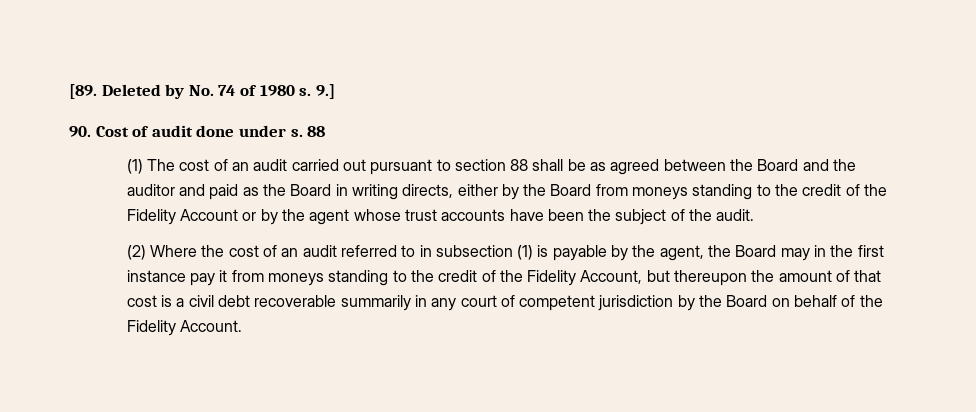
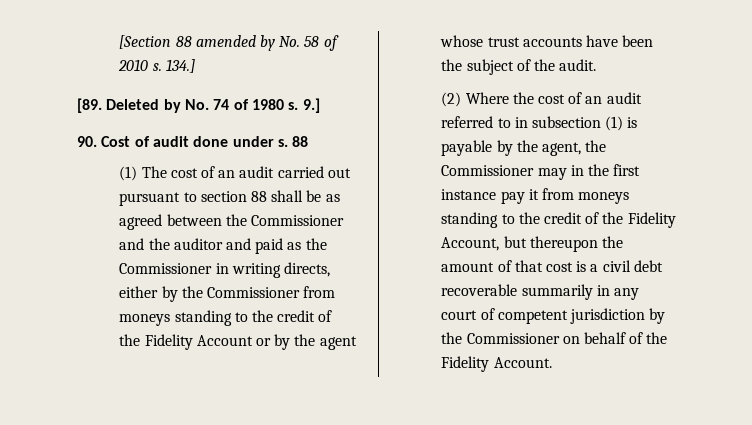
+ [Section 88 amended by No. 58 of 2010 s. 134.]
- (1) The cost of an audit carried out pursuant to section 88 shall be as agreed between the Board and the auditor and paid as the Board in writing directs, either by the Board from moneys standing to the credit of the Fidelity Account or by the agent whose trust accounts have been the subject of the audit.
+ (1) The cost of an audit carried out pursuant to section 88 shall be as agreed between the Commissioner and the auditor and paid as the Commissioner in writing directs, either by the Commissioner from moneys standing to the credit of the Fidelity Account or by the agent whose trust accounts have been the subject of the audit.
- (2) Where the cost of an audit referred to in subsection (1) is payable by the agent, the Board may in the first instance pay it from moneys standing to the credit of the Fidelity Account, but thereupon the amount of that cost is a civil debt recoverable summarily in any court of competent jurisdiction by the Board on behalf of the Fidelity Account.
+ (2) Where the cost of an audit referred to in subsection (1) is payable by the agent, the Commissioner may in the first instance pay it from moneys standing to the credit of the Fidelity Account, but thereupon the amount of that cost is a civil debt recoverable summarily in any court of competent jurisdiction by the Commissioner on behalf of the Fidelity Account.

